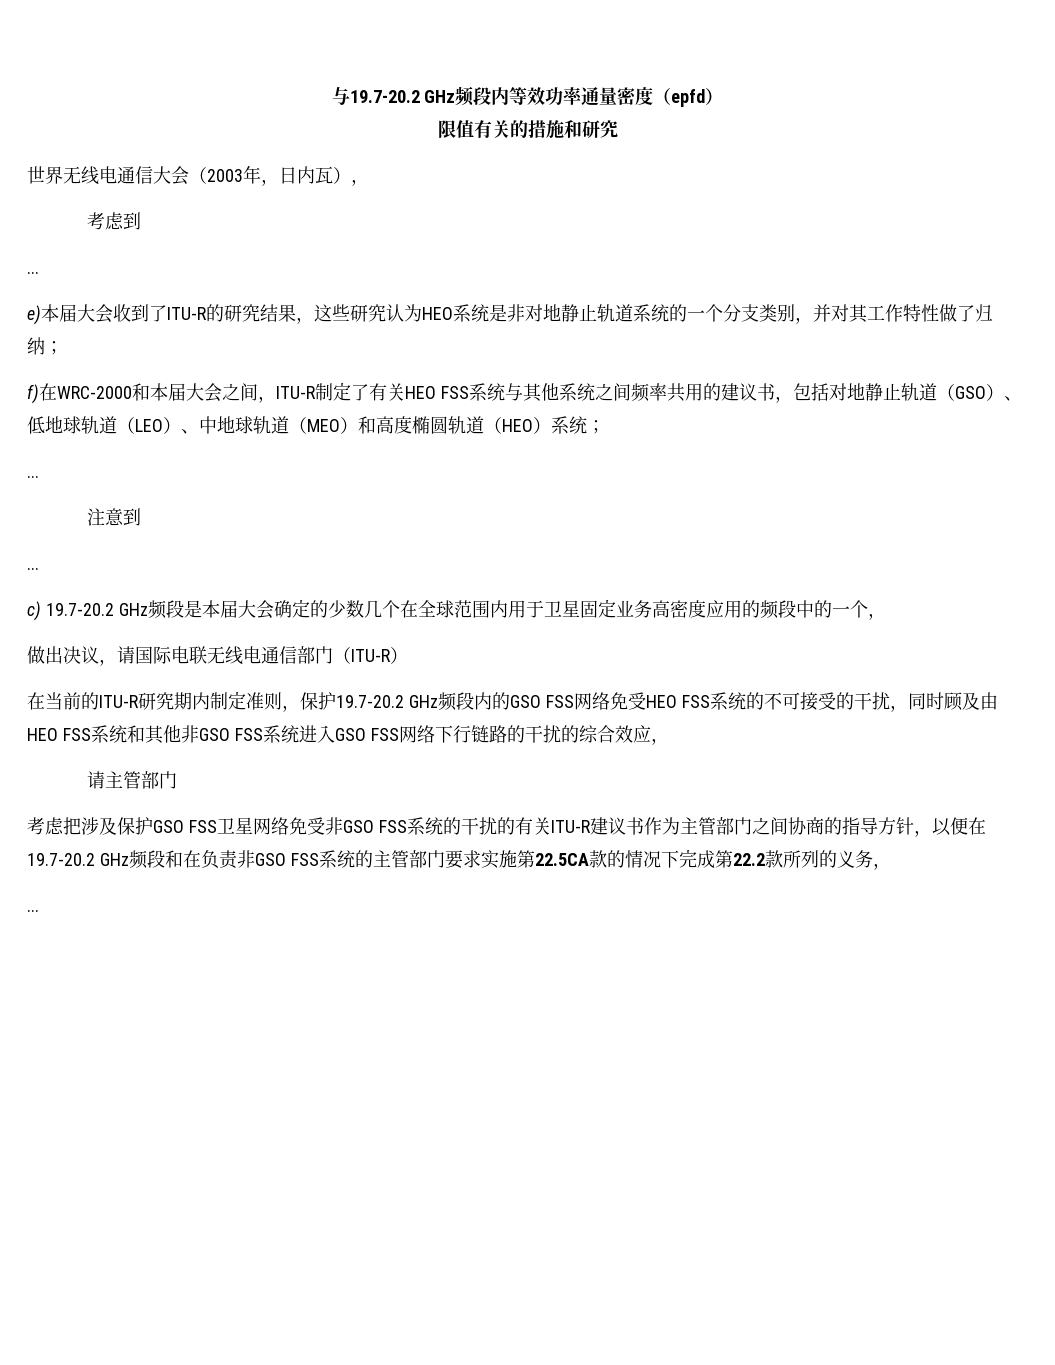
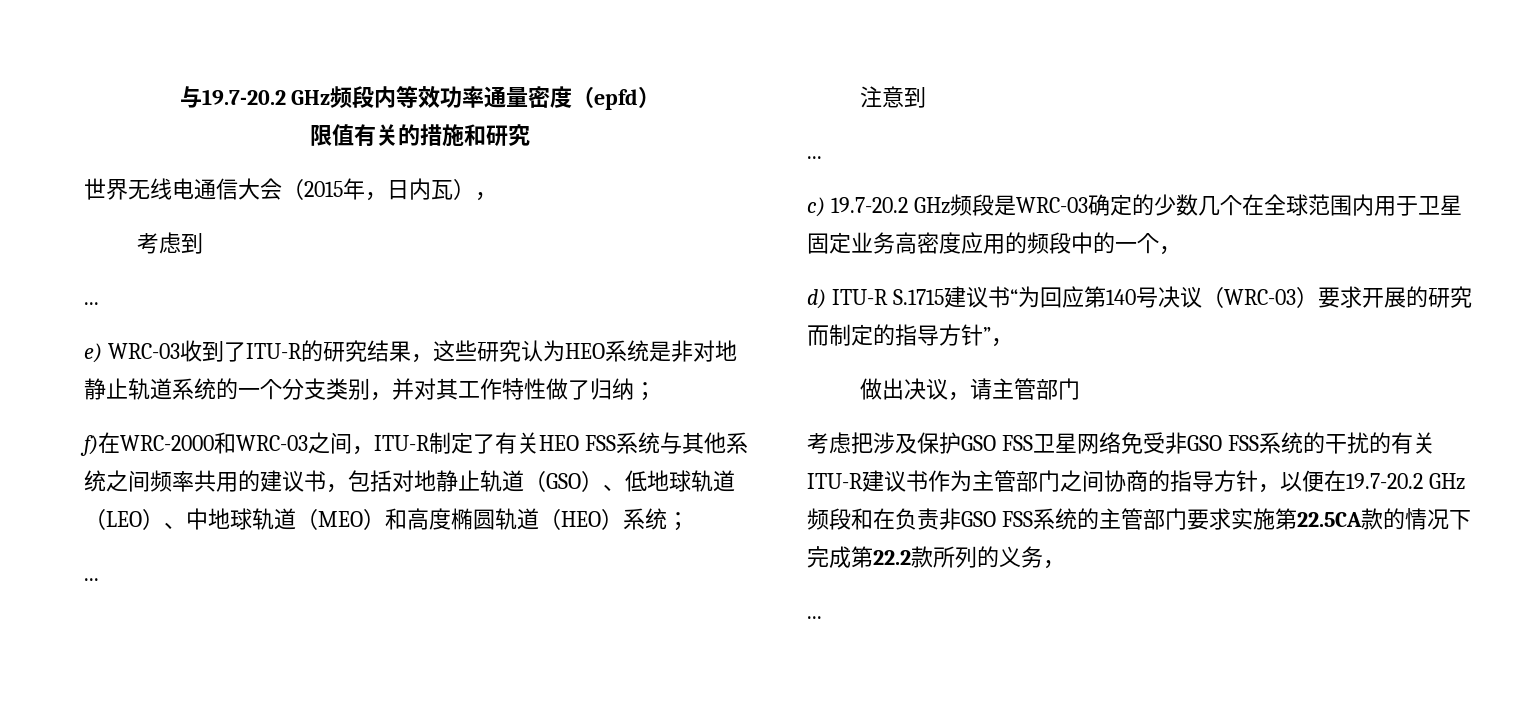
- 世界无线电通信大会（2003年，日内瓦），
+ 世界无线电通信大会（2015年，日内瓦），
- e)本届大会收到了ITU-R的研究结果，这些研究认为HEO系统是非对地静止轨道系统的一个分支类别，并对其工作特性做了归纳；
+ e) WRC-03收到了ITU-R的研究结果，这些研究认为HEO系统是非对地静止轨道系统的一个分支类别，并对其工作特性做了归纳；
- f)在WRC-2000和本届大会之间，ITU-R制定了有关HEO FSS系统与其他系统之间频率共用的建议书，包括对地静止轨道（GSO）、低地球轨道（LEO）、中地球轨道（MEO）和高度椭圆轨道（HEO）系统；
+ f)在WRC-2000和WRC-03之间，ITU-R制定了有关HEO FSS系统与其他系统之间频率共用的建议书，包括对地静止轨道（GSO）、低地球轨道（LEO）、中地球轨道（MEO）和高度椭圆轨道（HEO）系统；
- c) 19.7-20.2 GHz频段是本届大会确定的少数几个在全球范围内用于卫星固定业务高密度应用的频段中的一个，
+ c) 19.7-20.2 GHz频段是WRC-03确定的少数几个在全球范围内用于卫星固定业务高密度应用的频段中的一个，
- 做出决议，请国际电联无线电通信部门（ITU-R）
- 在当前的ITU-R研究期内制定准则，保护19.7-20.2 GHz频段内的GSO FSS网络免受HEO FSS系统的不可接受的干扰，同时顾及由HEO FSS系统和其他非GSO FSS系统进入GSO FSS网络下行链路的干扰的综合效应，
- 请主管部门
+ d) ITU-R S.1715建议书“为回应第140号决议（WRC-03）要求开展的研究而制定的指导方针”，
+ 做出决议，请主管部门

